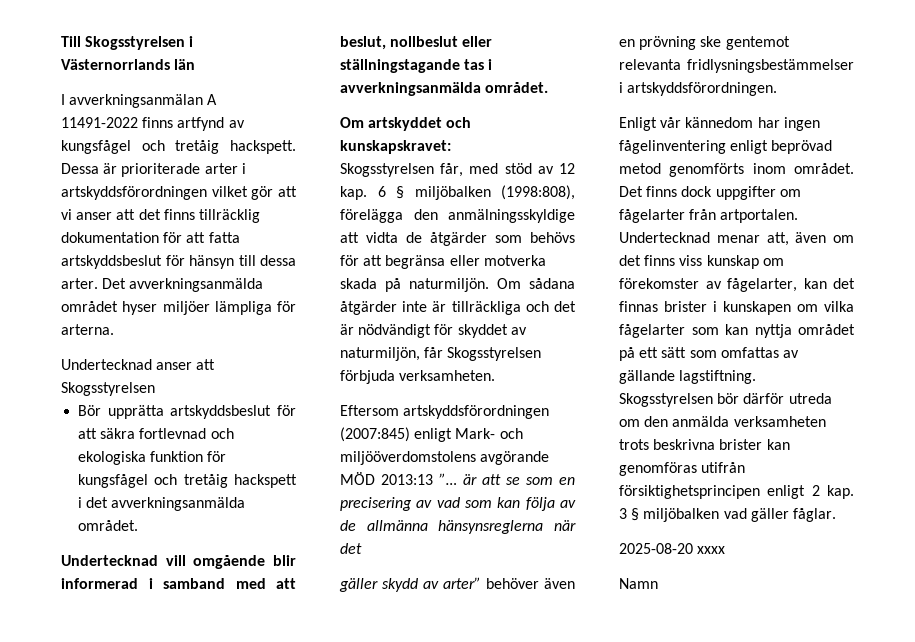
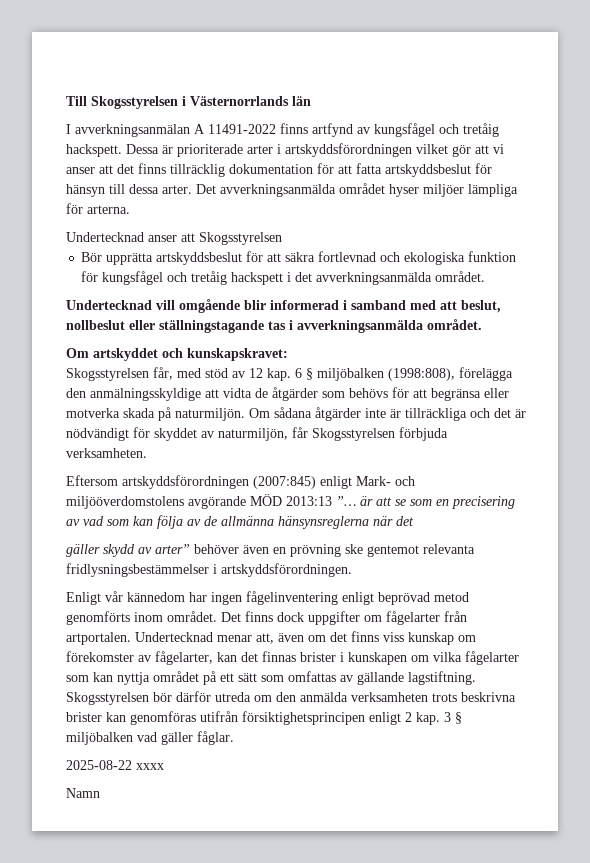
- 2025-08-20 xxxx
+ 2025-08-22 xxxx

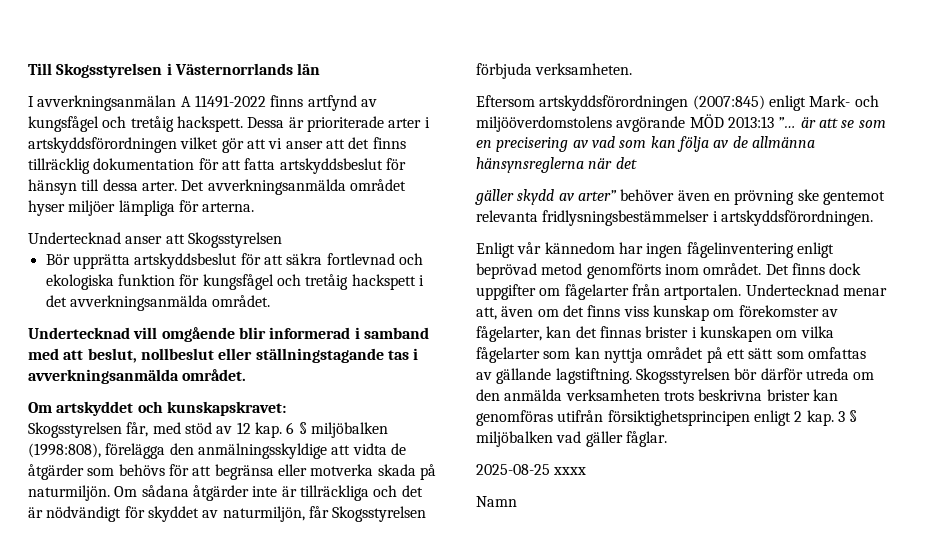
- 2025-08-22 xxxx
+ 2025-08-25 xxxx

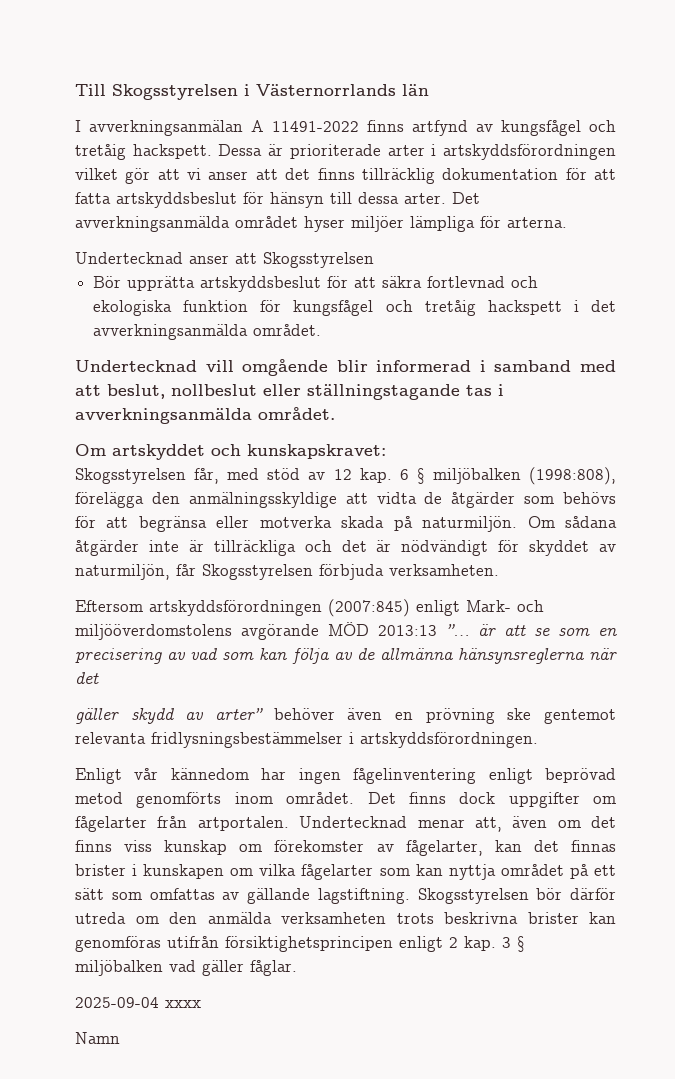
- 2025-08-25 xxxx
+ 2025-09-04 xxxx

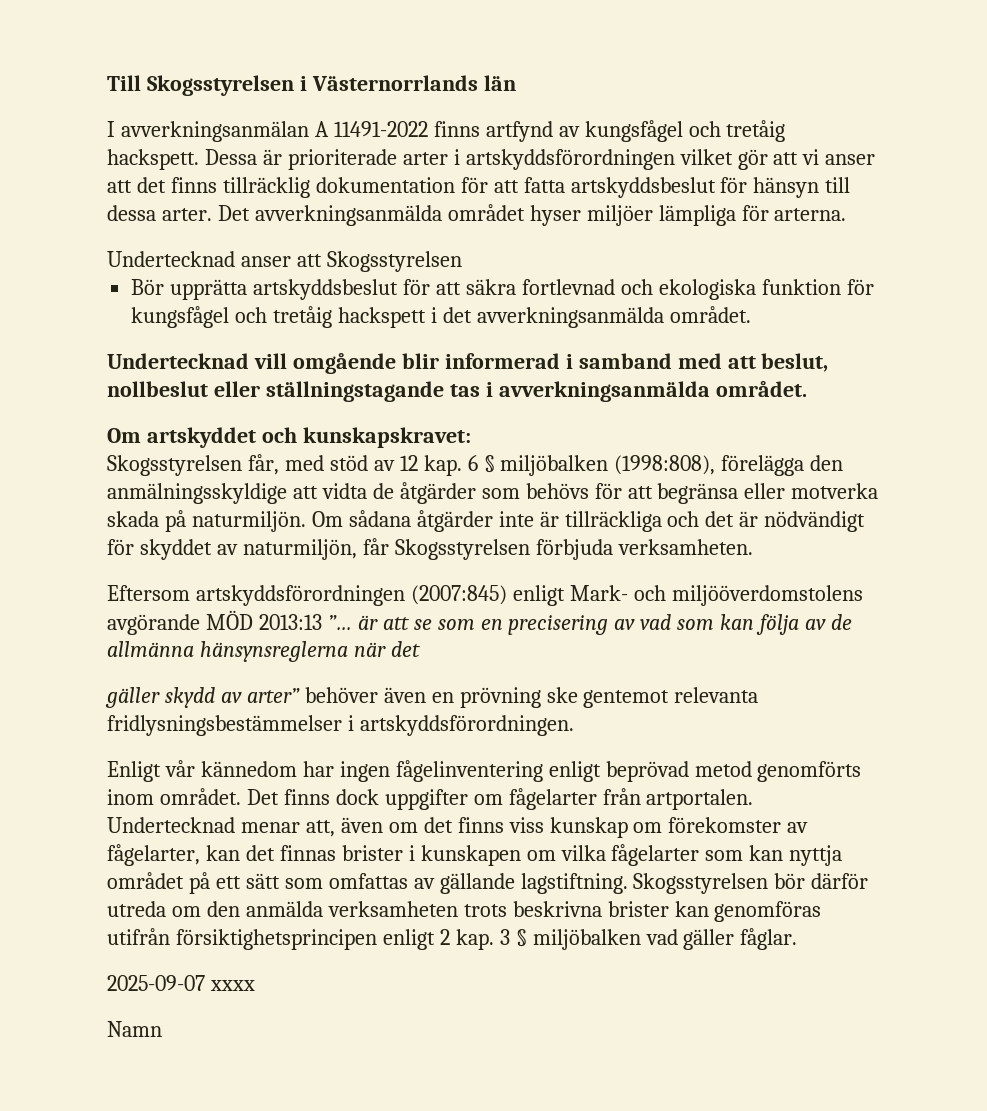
- 2025-09-04 xxxx
+ 2025-09-07 xxxx

